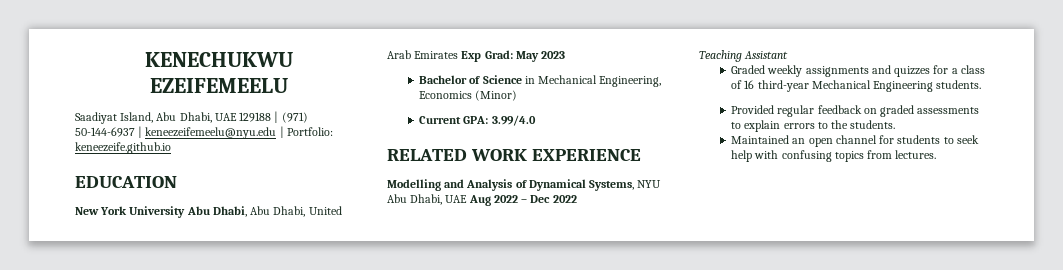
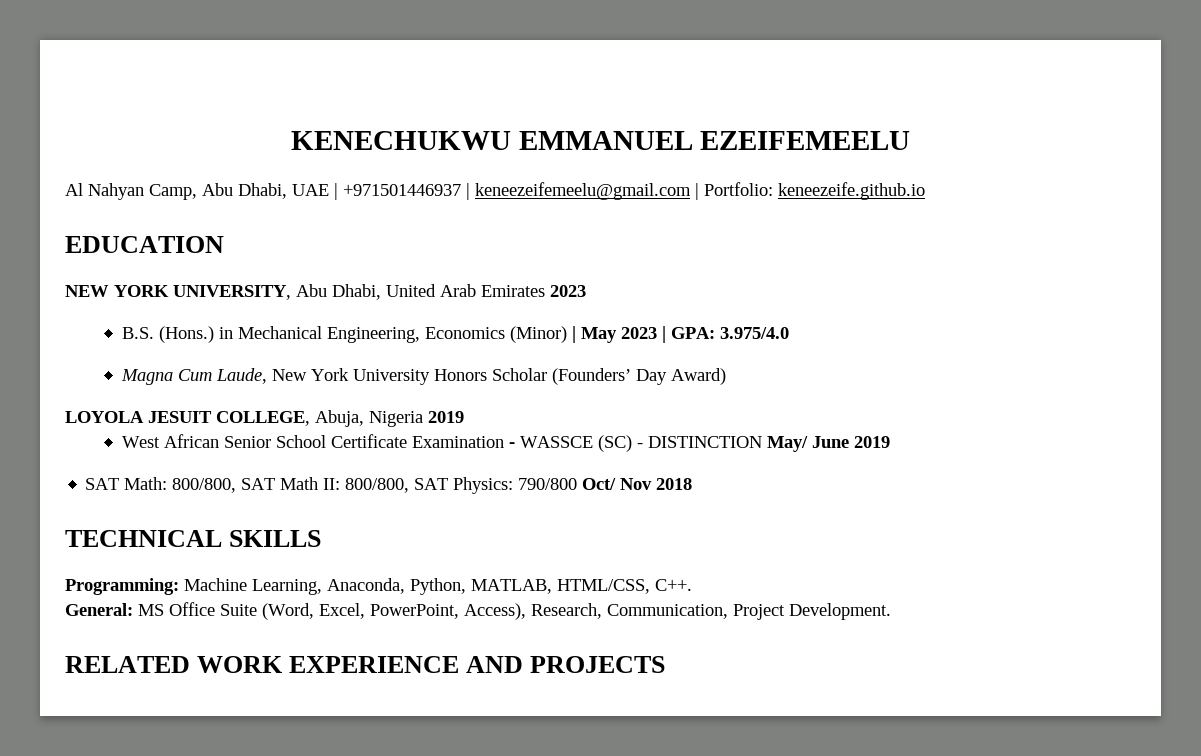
- KENECHUKWU EZEIFEMEELU
+ KENECHUKWU EMMANUEL EZEIFEMEELU
- Saadiyat Island, Abu Dhabi, UAE 129188 | (971) 50-144-6937 | keneezeifemeelu@nyu.edu | Portfolio: keneezeife.github.io
+ Al Nahyan Camp, Abu Dhabi, UAE | +971501446937 | keneezeifemeelu@gmail.com | Portfolio: keneezeife.github.io
- New York University Abu Dhabi, Abu Dhabi, United Arab Emirates Exp Grad: May 2023
- Bachelor of Science in Mechanical Engineering, Economics (Minor)
- Current GPA: 3.99/4.0
- RELATED WORK EXPERIENCE
- Modelling and Analysis of Dynamical Systems, NYU Abu Dhabi, UAE Aug 2022 – Dec 2022
- Teaching Assistant
- Graded weekly assignments and quizzes for a class of 16 third-year Mechanical Engineering students.
- Provided regular feedback on graded assessments to explain errors to the students.
- Maintained an open channel for students to seek help with confusing topics from lectures.
+ NEW YORK UNIVERSITY, Abu Dhabi, United Arab Emirates 2023
+ B.S. (Hons.) in Mechanical Engineering, Economics (Minor) | May 2023 | GPA: 3.975/4.0
+ Magna Cum Laude, New York University Honors Scholar (Founders’ Day Award)
+ LOYOLA JESUIT COLLEGE, Abuja, Nigeria 2019
+ West African Senior School Certificate Examination - WASSCE (SC) - DISTINCTION May/ June 2019
+ SAT Math: 800/800, SAT Math II: 800/800, SAT Physics: 790/800 Oct/ Nov 2018
+ TECHNICAL SKILLS
+ Programming: Machine Learning, Anaconda, Python, MATLAB, HTML/CSS, C++.
+ General: MS Office Suite (Word, Excel, PowerPoint, Access), Research, Communication, Project Development.
+ RELATED WORK EXPERIENCE AND PROJECTS

